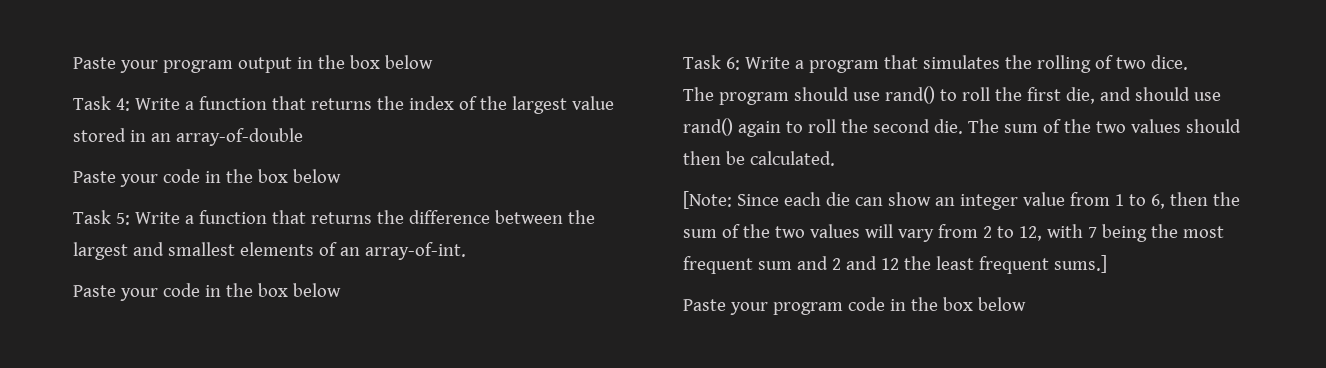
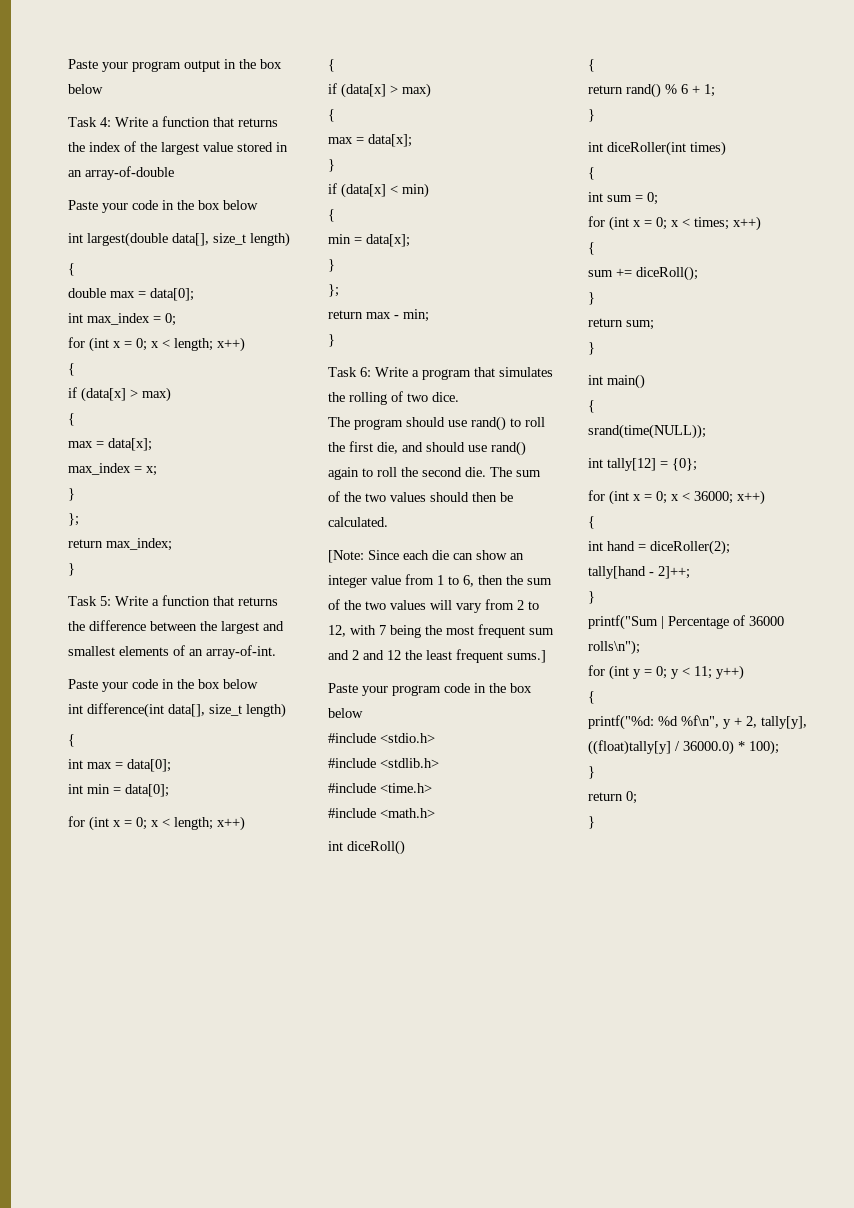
+ int largest(double data[], size_t length)
+ {
+ double max = data[0];
+ int max_index = 0;
+ for (int x = 0; x < length; x++)
+ {
+ if (data[x] > max)
+ {
+ max = data[x];
+ max_index = x;
+ }
+ };
+ return max_index;
+ }
+ int difference(int data[], size_t length)
+ {
+ int max = data[0];
+ int min = data[0];
+ for (int x = 0; x < length; x++)
+ {
+ if (data[x] > max)
+ {
+ max = data[x];
+ }
+ if (data[x] < min)
+ {
+ min = data[x];
+ }
+ };
+ return max - min;
+ }
+ #include <stdio.h>
+ #include <stdlib.h>
+ #include <time.h>
+ #include <math.h>
+ int diceRoll()
+ {
+ return rand() % 6 + 1;
+ }
+ int diceRoller(int times)
+ {
+ int sum = 0;
+ for (int x = 0; x < times; x++)
+ {
+ sum += diceRoll();
+ }
+ return sum;
+ }
+ int main()
+ {
+ srand(time(NULL));
+ int tally[12] = {0};
+ for (int x = 0; x < 36000; x++)
+ {
+ int hand = diceRoller(2);
+ tally[hand - 2]++;
+ }
+ printf("Sum | Percentage of 36000 rolls\n");
+ for (int y = 0; y < 11; y++)
+ {
+ printf("%d: %d %f\n", y + 2, tally[y], ((float)tally[y] / 36000.0) * 100);
+ }
+ return 0;
+ }

